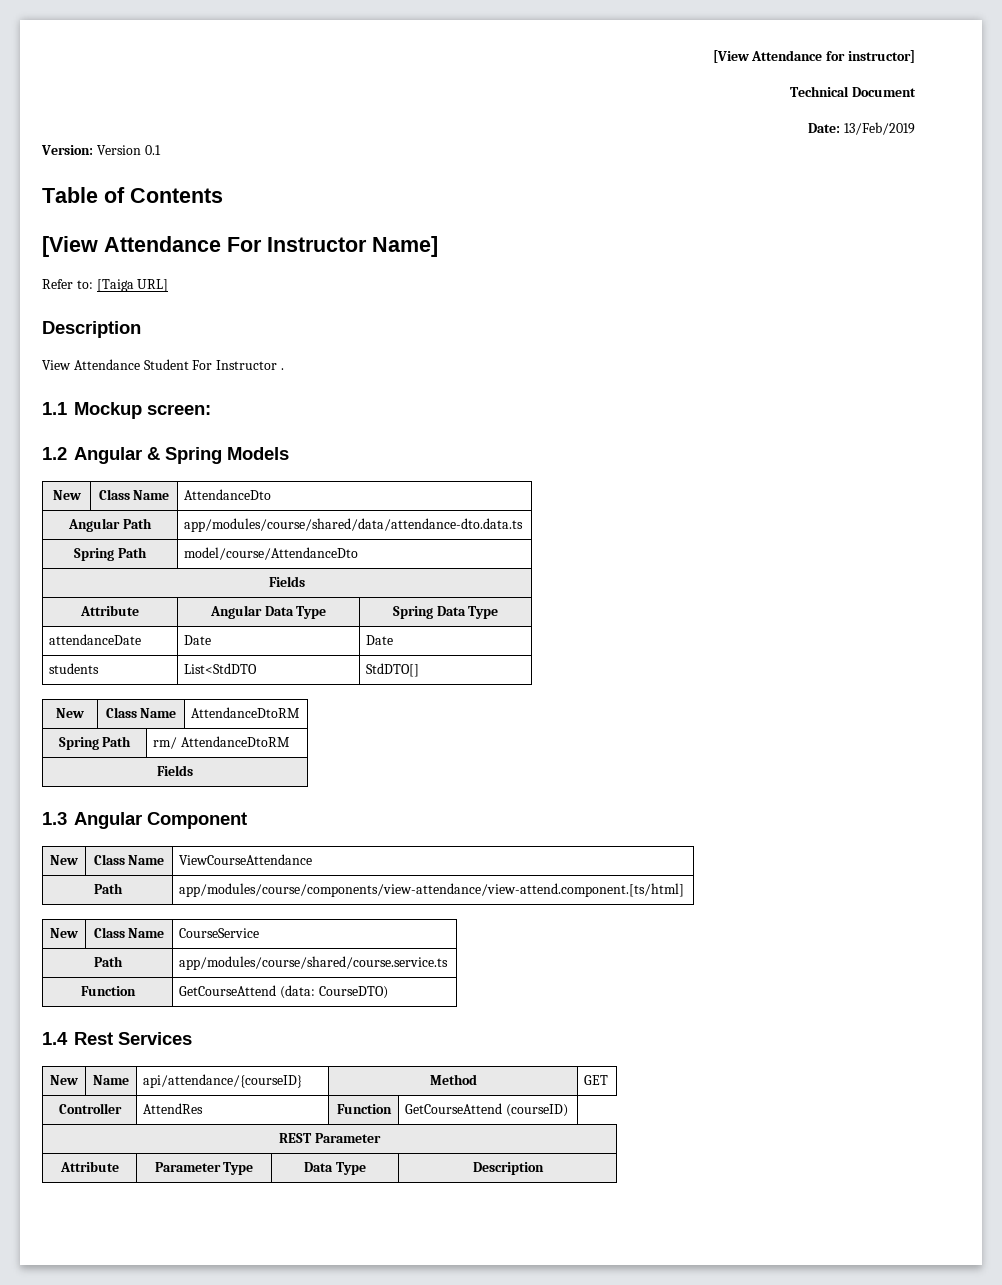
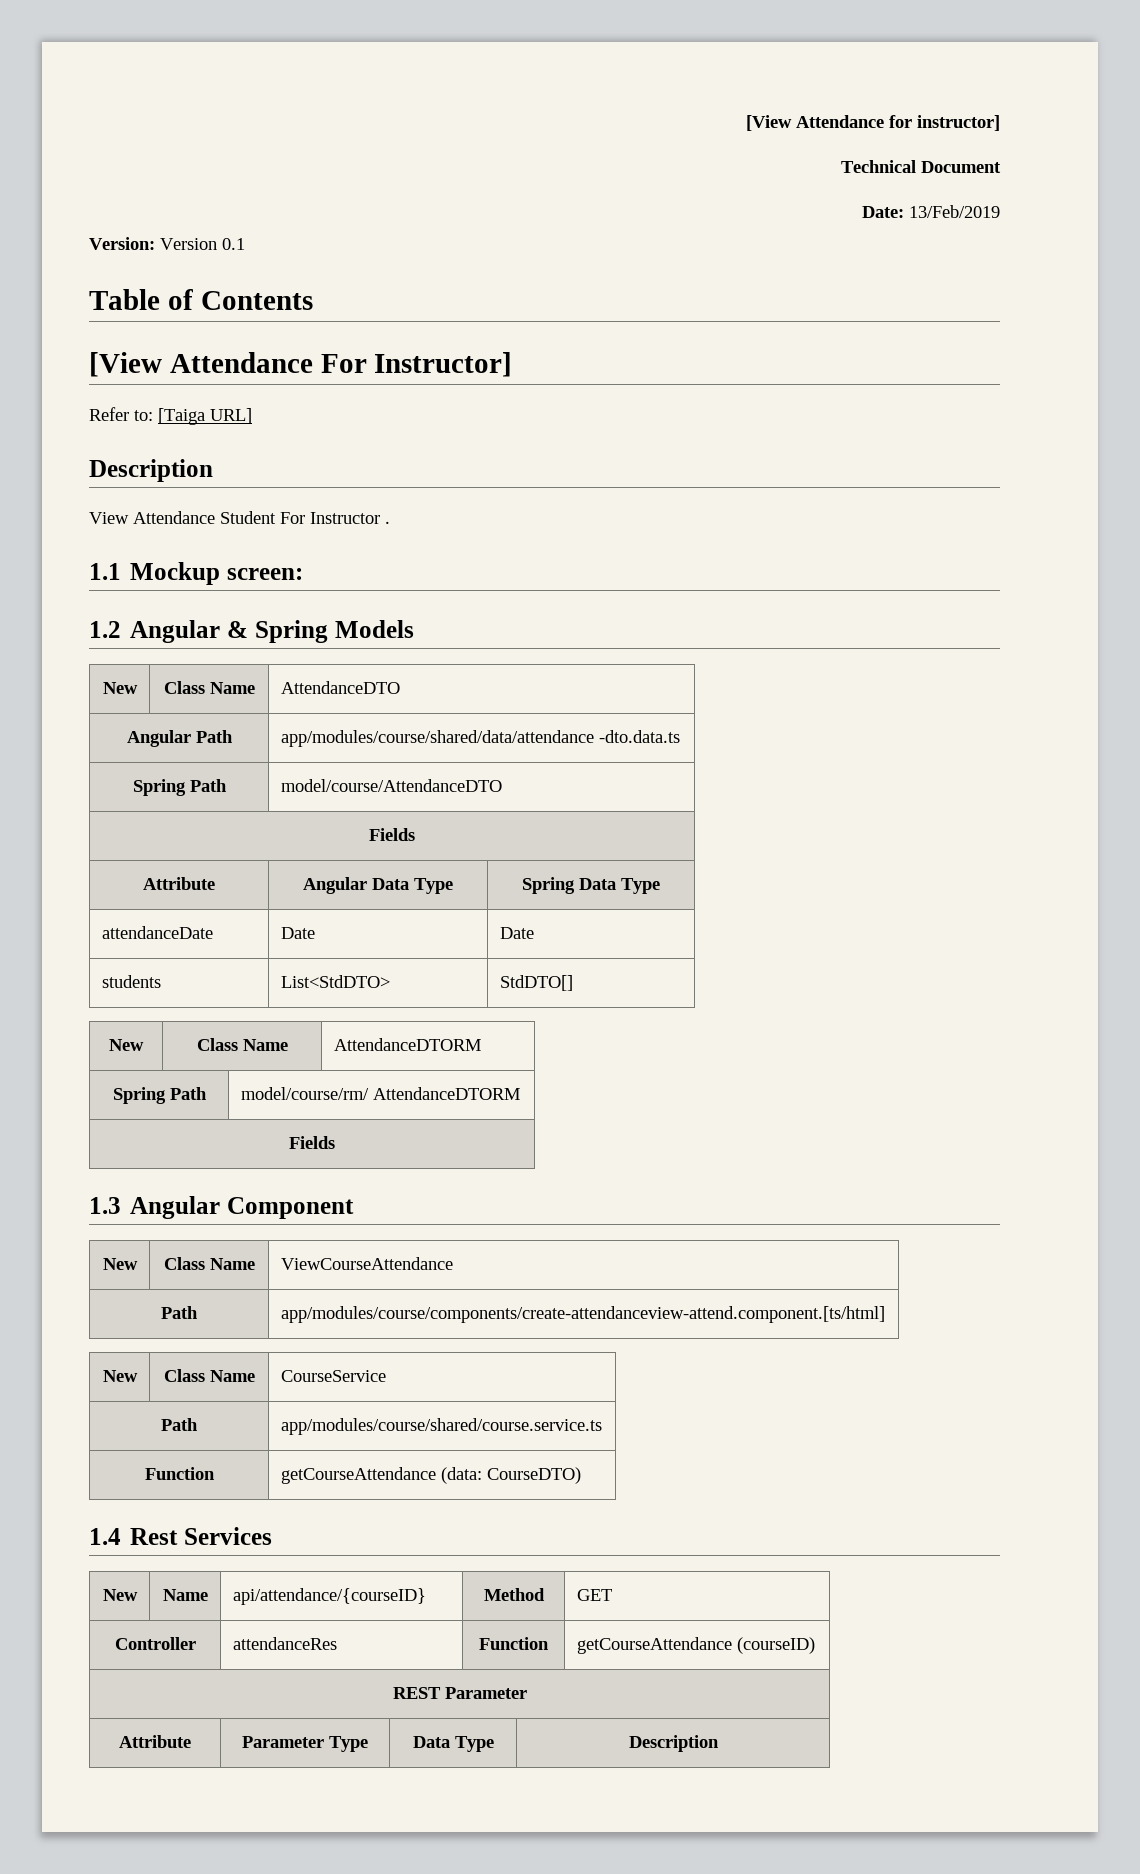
- [View Attendance For Instructor Name]
+ [View Attendance For Instructor]
- New | Class Name | AttendanceDto
+ New | Class Name | AttendanceDTO
- Angular Path | app/modules/course/shared/data/attendance-dto.data.ts
- Spring Path | model/course/AttendanceDto
+ Angular Path | app/modules/course/shared/data/attendance -dto.data.ts
+ Spring Path | model/course/AttendanceDTO
- students | List<StdDTO | StdDTO[]
+ students | List<StdDTO> | StdDTO[]
- New | Class Name | AttendanceDtoRM
- Spring Path | rm/ AttendanceDtoRM
+ New | Class Name | AttendanceDTORM
+ Spring Path | model/course/rm/ AttendanceDTORM
- Path | app/modules/course/components/view-attendance/view-attend.component.[ts/html]
+ Path | app/modules/course/components/create-attendanceview-attend.component.[ts/html]
- Function | GetCourseAttend (data: CourseDTO)
+ Function | getCourseAttendance (data: CourseDTO)
- Controller | AttendRes | Function | GetCourseAttend (courseID)
+ Controller | attendanceRes | Function | getCourseAttendance (courseID)

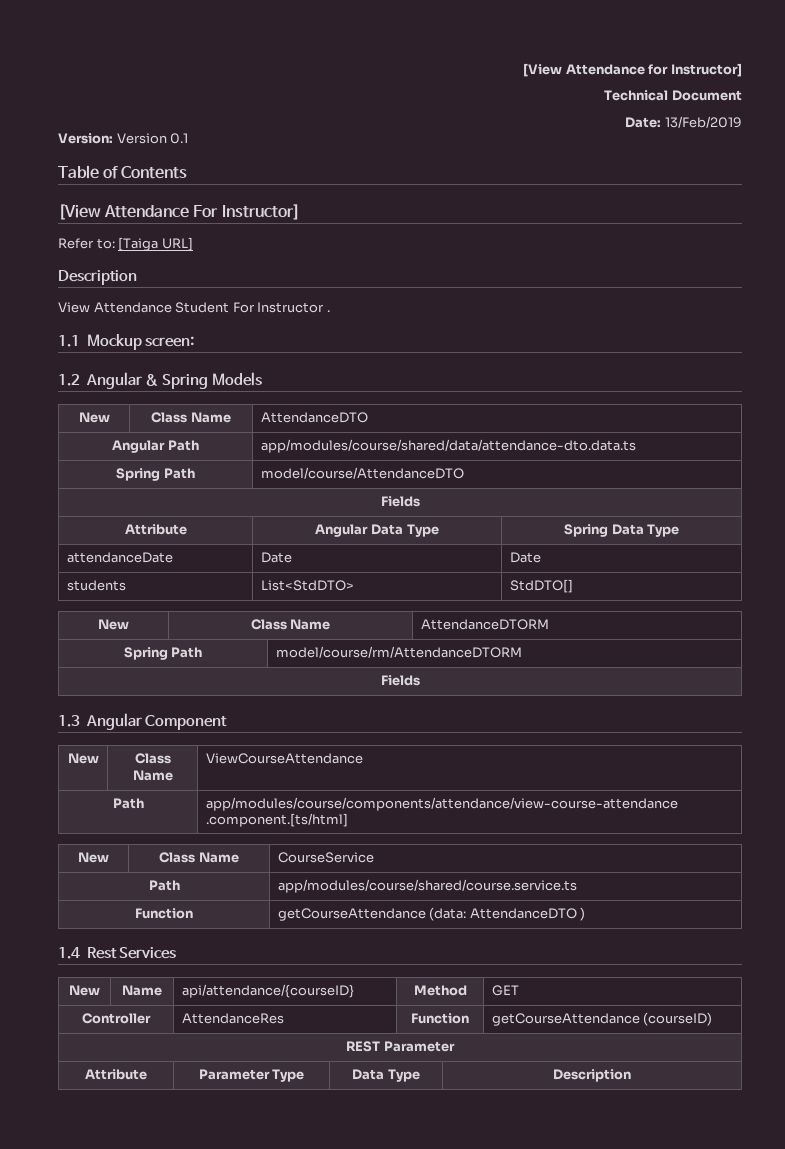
- [View Attendance for instructor]
+ [View Attendance for Instructor]
- Angular Path | app/modules/course/shared/data/attendance -dto.data.ts
+ Angular Path | app/modules/course/shared/data/attendance-dto.data.ts
- Spring Path | model/course/rm/ AttendanceDTORM
+ Spring Path | model/course/rm/AttendanceDTORM
- Path | app/modules/course/components/create-attendanceview-attend.component.[ts/html]
+ Path | app/modules/course/components/attendance/view-course-attendance .component.[ts/html]
- Function | getCourseAttendance (data: CourseDTO)
+ Function | getCourseAttendance (data: AttendanceDTO )
- Controller | attendanceRes | Function | getCourseAttendance (courseID)
+ Controller | AttendanceRes | Function | getCourseAttendance (courseID)

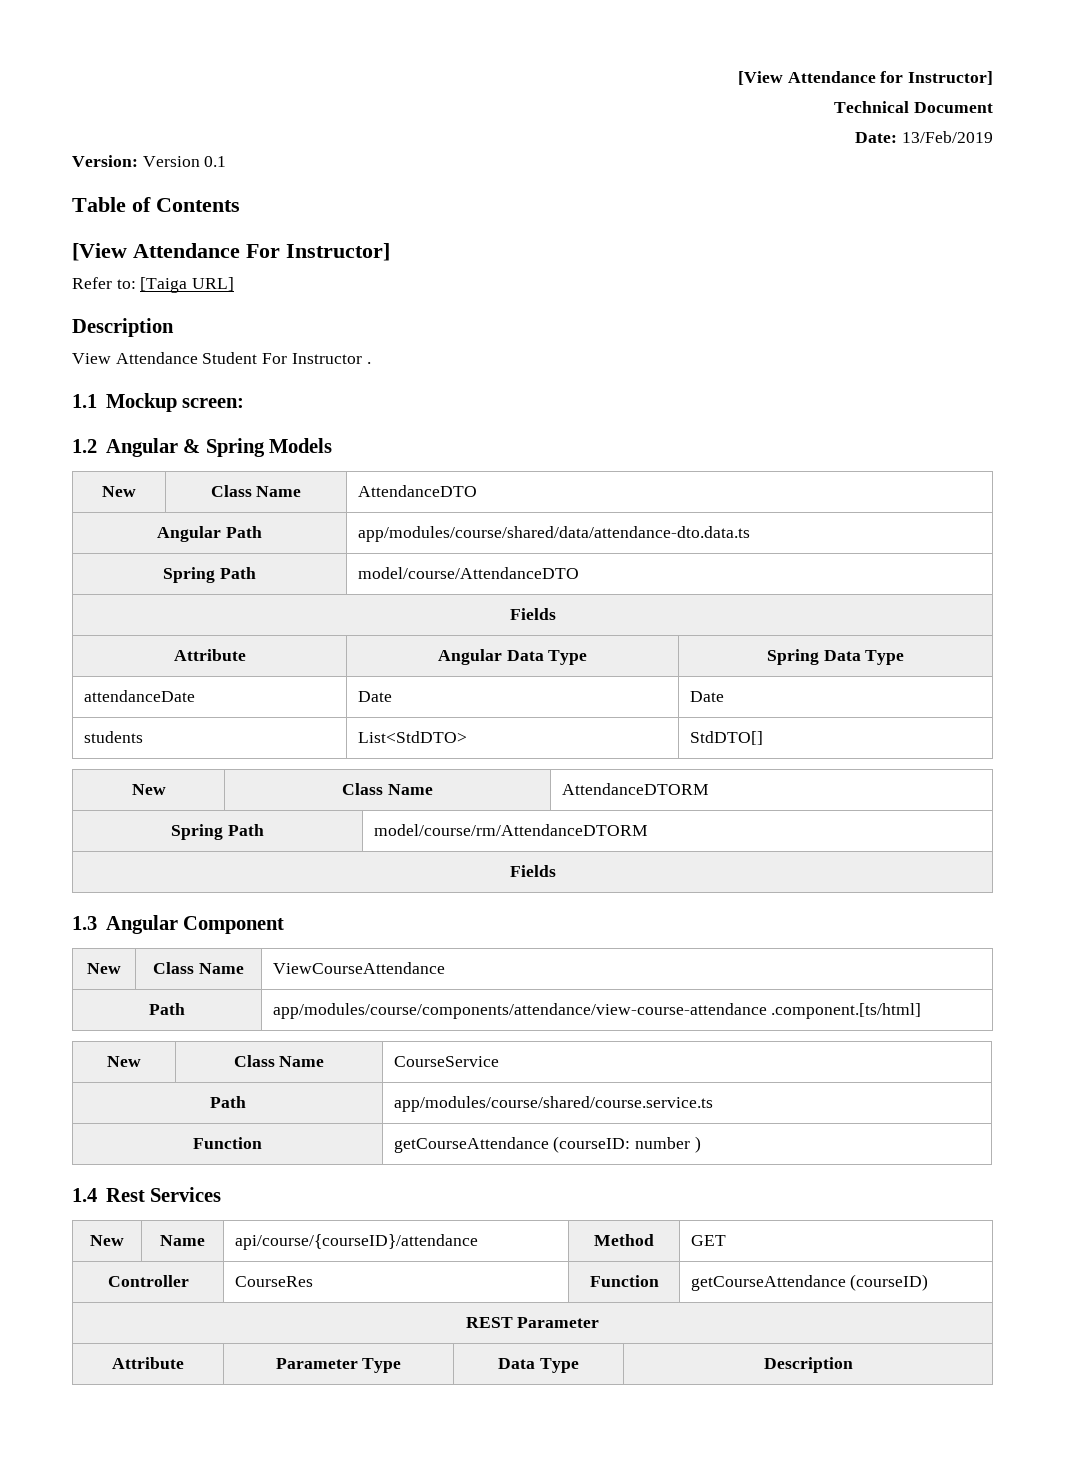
- Function | getCourseAttendance (data: AttendanceDTO )
+ Function | getCourseAttendance (courseID: number )
- New | Name | api/attendance/{courseID} | Method | GET
+ New | Name | api/course/{courseID}/attendance | Method | GET
- Controller | AttendanceRes | Function | getCourseAttendance (courseID)
+ Controller | CourseRes | Function | getCourseAttendance (courseID)

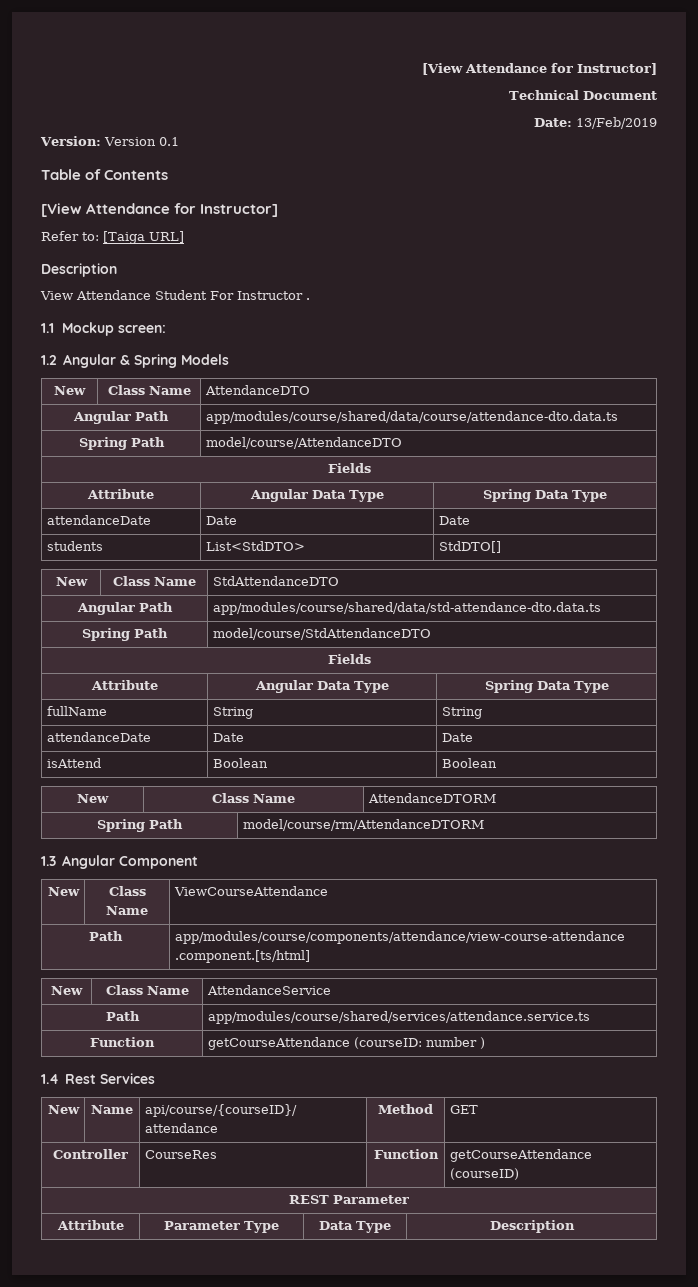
  Table of Contents
- [View Attendance For Instructor]
+ [View Attendance for Instructor]
- Angular Path | app/modules/course/shared/data/attendance-dto.data.ts
+ Angular Path | app/modules/course/shared/data/course/attendance-dto.data.ts
+ New | Class Name | StdAttendanceDTO
+ Angular Path | app/modules/course/shared/data/std-attendance-dto.data.ts
+ Spring Path | model/course/StdAttendanceDTO
+ Fields
+ Attribute | Angular Data Type | Spring Data Type
+ fullName | String | String
+ attendanceDate | Date | Date
+ isAttend | Boolean | Boolean
  Spring Path | model/course/rm/AttendanceDTORM
- Fields
- New | Class Name | CourseService
- Path | app/modules/course/shared/course.service.ts
+ New | Class Name | AttendanceService
+ Path | app/modules/course/shared/services/attendance.service.ts

